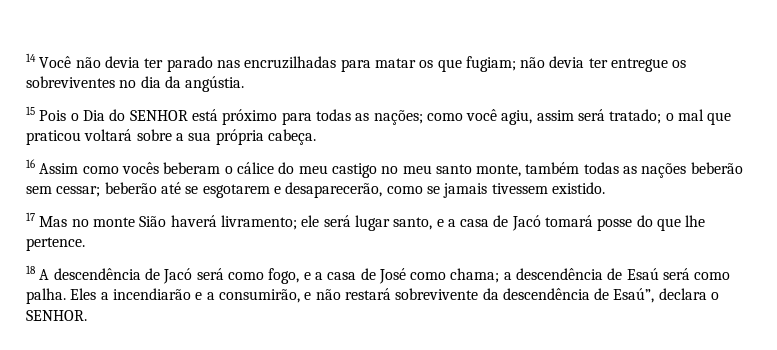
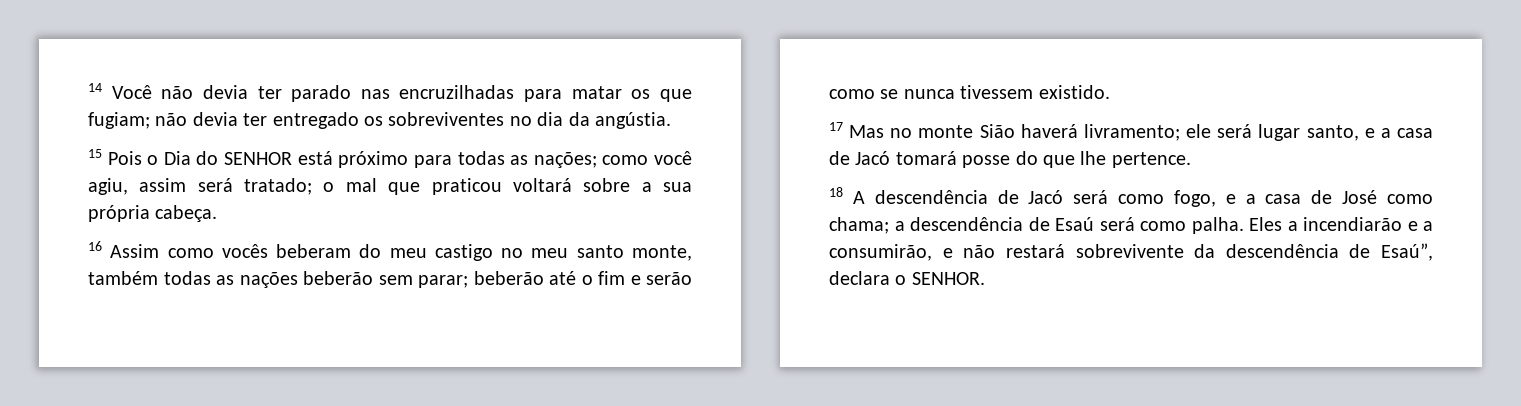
- 14 Você não devia ter parado nas encruzilhadas para matar os que fugiam; não devia ter entregue os sobreviventes no dia da angústia.
+ 14 Você não devia ter parado nas encruzilhadas para matar os que fugiam; não devia ter entregado os sobreviventes no dia da angústia.
- 16 Assim como vocês beberam o cálice do meu castigo no meu santo monte, também todas as nações beberão sem cessar; beberão até se esgotarem e desaparecerão, como se jamais tivessem existido.
+ 16 Assim como vocês beberam do meu castigo no meu santo monte, também todas as nações beberão sem parar; beberão até o fim e serão como se nunca tivessem existido.

